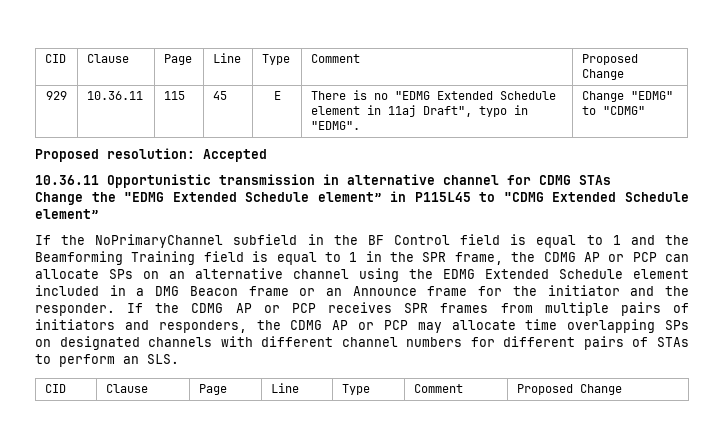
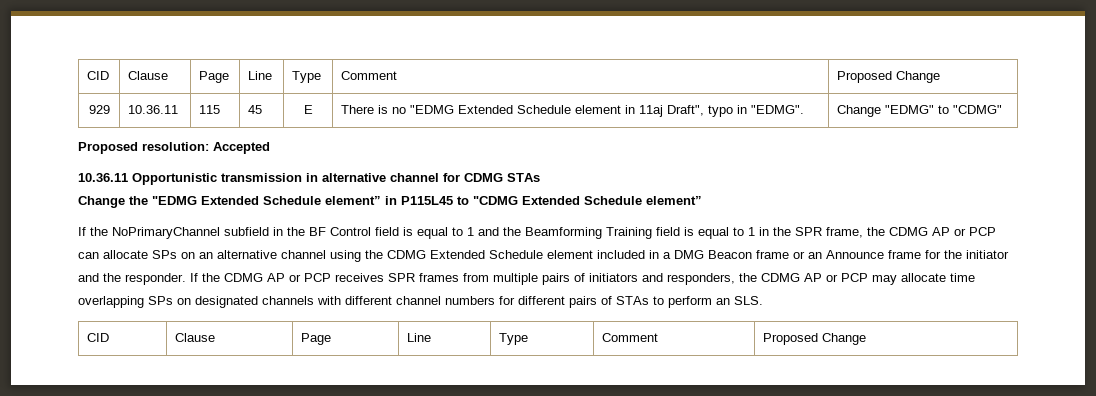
- If the NoPrimaryChannel subfield in the BF Control field is equal to 1 and the Beamforming Training field is equal to 1 in the SPR frame, the CDMG AP or PCP can allocate SPs on an alternative channel using the EDMG Extended Schedule element included in a DMG Beacon frame or an Announce frame for the initiator and the responder.
+ If the NoPrimaryChannel subfield in the BF Control field is equal to 1 and the Beamforming Training field is equal to 1 in the SPR frame, the CDMG AP or PCP can allocate SPs on an alternative channel using the CDMG Extended Schedule element included in a DMG Beacon frame or an Announce frame for the initiator and the responder.

